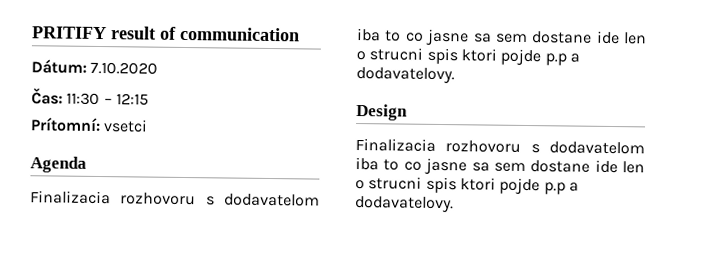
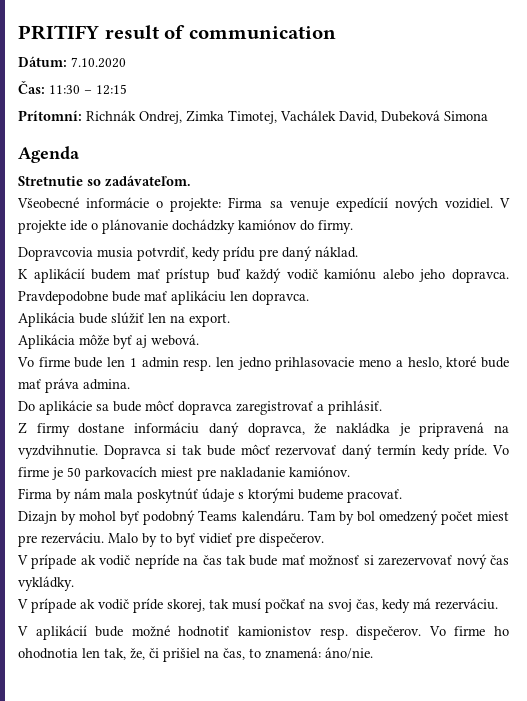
- Prítomní: vsetci
+ Prítomní: Richnák Ondrej, Zimka Timotej, Vachálek David, Dubeková Simona
  Agenda
- Finalizacia rozhovoru s dodavatelom iba to co jasne sa sem dostane ide len o strucni spis ktori pojde p.p a dodavatelovy.
- Design
- Finalizacia rozhovoru s dodavatelom iba to co jasne sa sem dostane ide len o strucni spis ktori pojde p.p a dodavatelovy.
+ Stretnutie so zadávateľom.
+ Všeobecné informácie o projekte: Firma sa venuje expedícií nových vozidiel. V projekte ide o plánovanie dochádzky kamiónov do firmy.
+ Dopravcovia musia potvrdiť, kedy prídu pre daný náklad.
+ K aplikácií budem mať prístup buď každý vodič kamiónu alebo jeho dopravca. Pravdepodobne bude mať aplikáciu len dopravca.
+ Aplikácia bude slúžiť len na export.
+ Aplikácia môže byť aj webová.
+ Vo firme bude len 1 admin resp. len jedno prihlasovacie meno a heslo, ktoré bude mať práva admina.
+ Do aplikácie sa bude môcť dopravca zaregistrovať a prihlásiť.
+ Z firmy dostane informáciu daný dopravca, že nakládka je pripravená na vyzdvihnutie. Dopravca si tak bude môcť rezervovať daný termín kedy príde. Vo firme je 50 parkovacích miest pre nakladanie kamiónov.
+ Firma by nám mala poskytnúť údaje s ktorými budeme pracovať.
+ Dizajn by mohol byť podobný Teams kalendáru. Tam by bol omedzený počet miest pre rezerváciu. Malo by to byť vidieť pre dispečerov.
+ V prípade ak vodič nepríde na čas tak bude mať možnosť si zarezervovať nový čas vykládky.
+ V prípade ak vodič príde skorej, tak musí počkať na svoj čas, kedy má rezerváciu.
+ V aplikácií bude možné hodnotiť kamionistov resp. dispečerov. Vo firme ho ohodnotia len tak, že, či prišiel na čas, to znamená: áno/nie.

